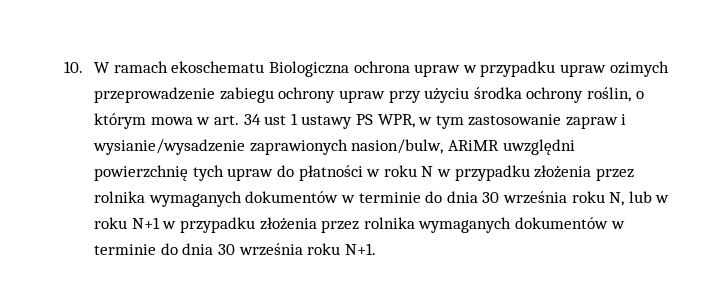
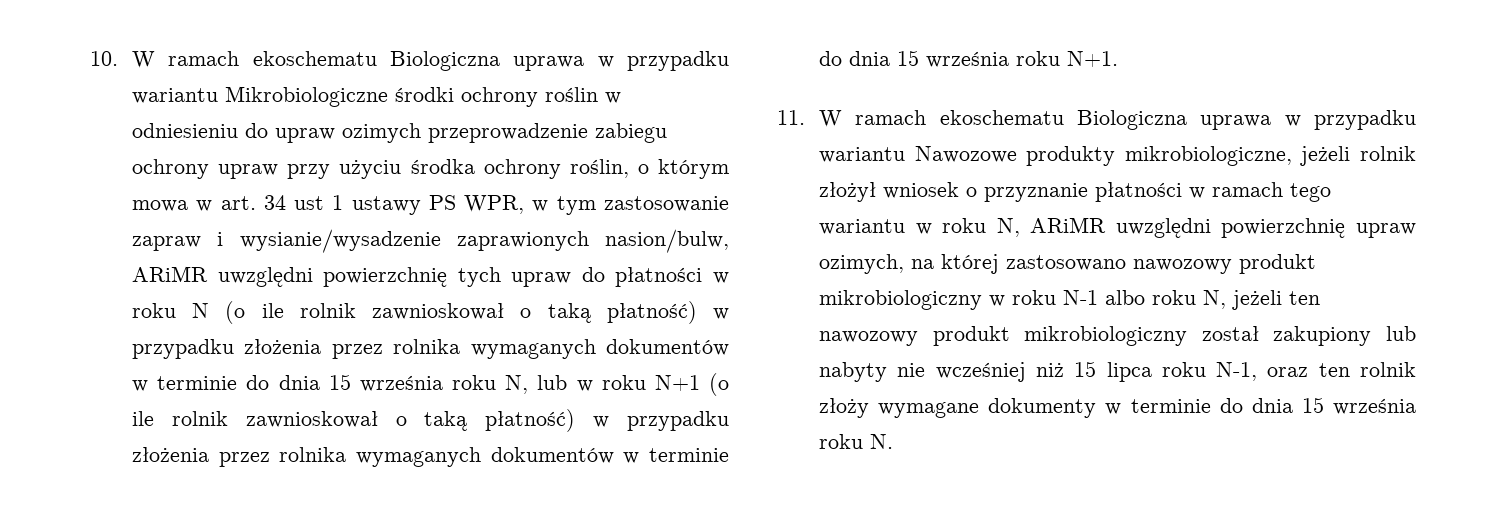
- 10. W ramach ekoschematu Biologiczna ochrona upraw w przypadku upraw ozimych przeprowadzenie zabiegu ochrony upraw przy użyciu środka ochrony roślin, o którym mowa w art. 34 ust 1 ustawy PS WPR, w tym zastosowanie zapraw i wysianie/wysadzenie zaprawionych nasion/bulw, ARiMR uwzględni powierzchnię tych upraw do płatności w roku N w przypadku złożenia przez rolnika wymaganych dokumentów w terminie do dnia 30 września roku N, lub w roku N+1 w przypadku złożenia przez rolnika wymaganych dokumentów w terminie do dnia 30 września roku N+1.
+ 10. W ramach ekoschematu Biologiczna uprawa w przypadku wariantu Mikrobiologiczne środki ochrony roślin w odniesieniu do upraw ozimych przeprowadzenie zabiegu ochrony upraw przy użyciu środka ochrony roślin, o którym mowa w art. 34 ust 1 ustawy PS WPR, w tym zastosowanie zapraw i wysianie/wysadzenie zaprawionych nasion/bulw, ARiMR uwzględni powierzchnię tych upraw do płatności w roku N (o ile rolnik zawnioskował o taką płatność) w przypadku złożenia przez rolnika wymaganych dokumentów w terminie do dnia 15 września roku N, lub w roku N+1 (o ile rolnik zawnioskował o taką płatność) w przypadku złożenia przez rolnika wymaganych dokumentów w terminie do dnia 15 września roku N+1.
+ 11. W ramach ekoschematu Biologiczna uprawa w przypadku wariantu Nawozowe produkty mikrobiologiczne, jeżeli rolnik złożył wniosek o przyznanie płatności w ramach tego wariantu w roku N, ARiMR uwzględni powierzchnię upraw ozimych, na której zastosowano nawozowy produkt mikrobiologiczny w roku N-1 albo roku N, jeżeli ten nawozowy produkt mikrobiologiczny został zakupiony lub nabyty nie wcześniej niż 15 lipca roku N-1, oraz ten rolnik złoży wymagane dokumenty w terminie do dnia 15 września roku N.

